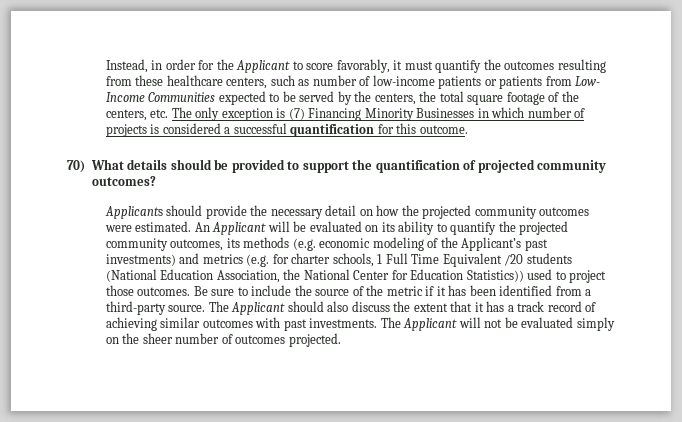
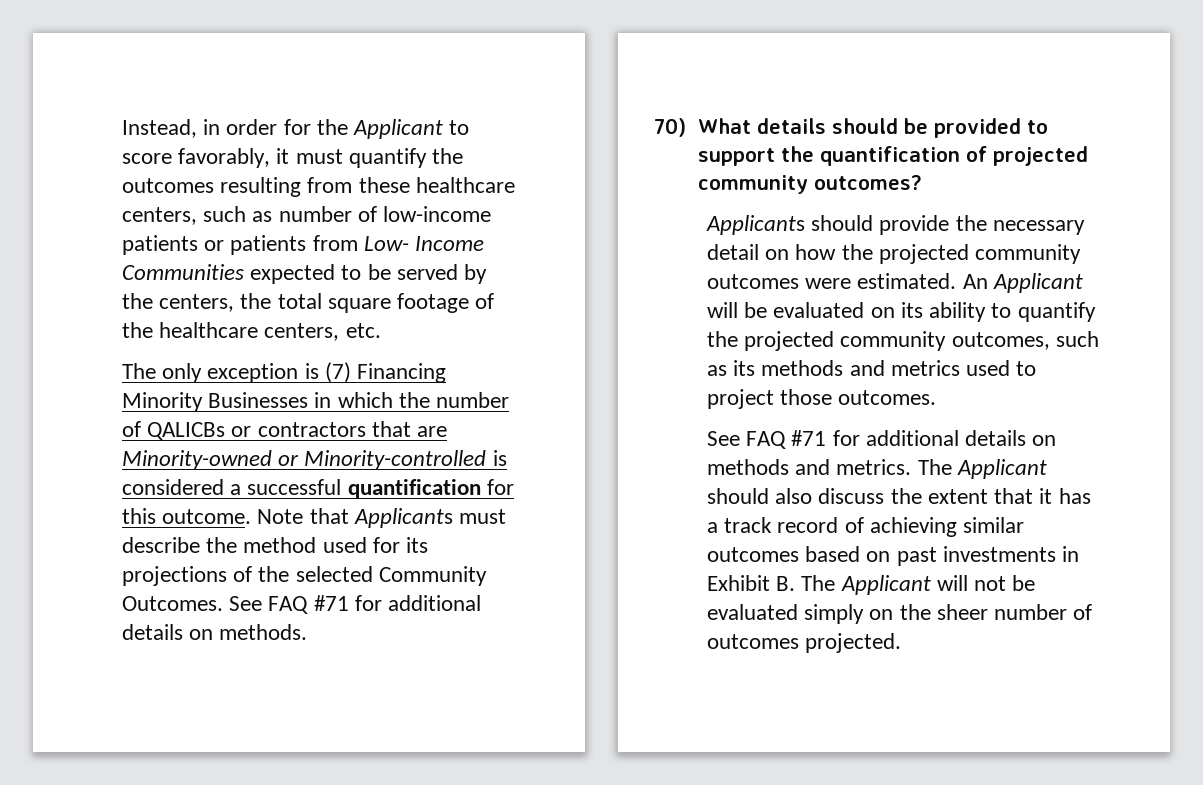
- Instead, in order for the Applicant to score favorably, it must quantify the outcomes resulting from these healthcare centers, such as number of low-income patients or patients from Low- Income Communities expected to be served by the centers, the total square footage of the centers, etc. The only exception is (7) Financing Minority Businesses in which number of projects is considered a successful quantification for this outcome.
+ Instead, in order for the Applicant to score favorably, it must quantify the outcomes resulting from these healthcare centers, such as number of low-income patients or patients from Low- Income Communities expected to be served by the centers, the total square footage of the healthcare centers, etc.
+ The only exception is (7) Financing Minority Businesses in which the number of QALICBs or contractors that are Minority-owned or Minority-controlled is considered a successful quantification for this outcome. Note that Applicants must describe the method used for its projections of the selected Community Outcomes. See FAQ #71 for additional details on methods.
- An Applicant will be evaluated on its ability to quantify the projected community outcomes, its methods (e.g. economic modeling of the Applicant’s past investments) and metrics (e.g. for charter schools, 1 Full Time Equivalent /20 students (National Education Association, the National Center for Education Statistics)) used to project those outcomes. Be sure to include the source of the metric if it has been identified from a third-party source.
+ An Applicant will be evaluated on its ability to quantify the projected community outcomes, such as its methods and metrics used to project those outcomes.
+ See FAQ #71 for additional details on methods and metrics.
- The Applicant should also discuss the extent that it has a track record of achieving similar outcomes with past investments. The Applicant will not be evaluated simply on the sheer number of outcomes projected.
+ The Applicant should also discuss the extent that it has a track record of achieving similar outcomes based on past investments in Exhibit B. The Applicant will not be evaluated simply on the sheer number of outcomes projected.

